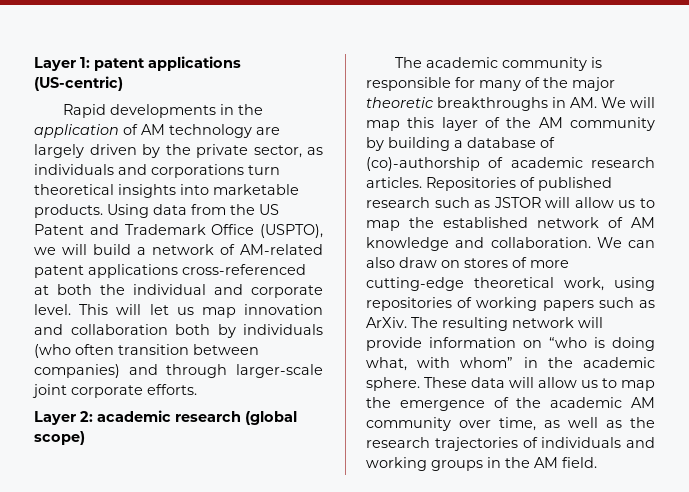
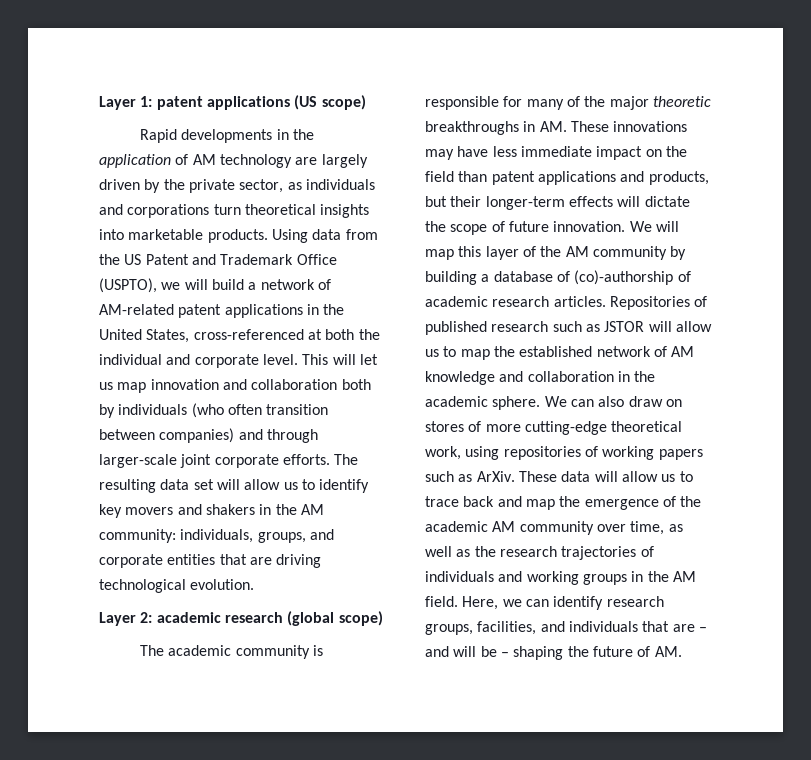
- Layer 1: patent applications (US-centric)
+ Layer 1: patent applications (US scope)
- Using data from the US Patent and Trademark Office (USPTO), we will build a network of AM-related patent applications cross-referenced at both the individual and corporate level.
+ Using data from the US Patent and Trademark Office (USPTO), we will build a network of AM-related patent applications in the United States, cross-referenced at both the individual and corporate level.
+ The resulting data set will allow us to identify key movers and shakers in the AM community: individuals, groups, and corporate entities that are driving technological evolution.
- The academic community is responsible for many of the major theoretic breakthroughs in AM. We will map this layer of the AM community by building a database of (co)-authorship of academic research articles.
+ The academic community is responsible for many of the major theoretic breakthroughs in AM. These innovations may have less immediate impact on the field than patent applications and products, but their longer-term effects will dictate the scope of future innovation. We will map this layer of the AM community by building a database of (co)-authorship of academic research articles.
- Repositories of published research such as JSTOR will allow us to map the established network of AM knowledge and collaboration.
+ Repositories of published research such as JSTOR will allow us to map the established network of AM knowledge and collaboration in the academic sphere.
- The resulting network will provide information on “who is doing what, with whom” in the academic sphere.
- These data will allow us to map the emergence of the academic AM community over time, as well as the research trajectories of individuals and working groups in the AM field.
+ These data will allow us to trace back and map the emergence of the academic AM community over time, as well as the research trajectories of individuals and working groups in the AM field.
+ Here, we can identify research groups, facilities, and individuals that are – and will be – shaping the future of AM.

